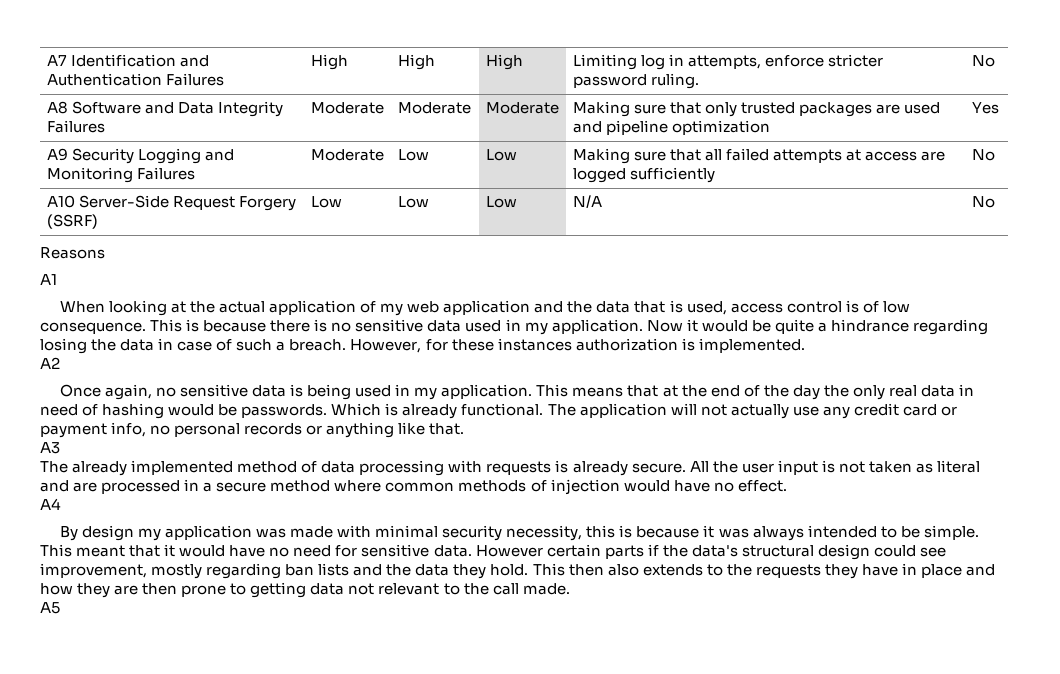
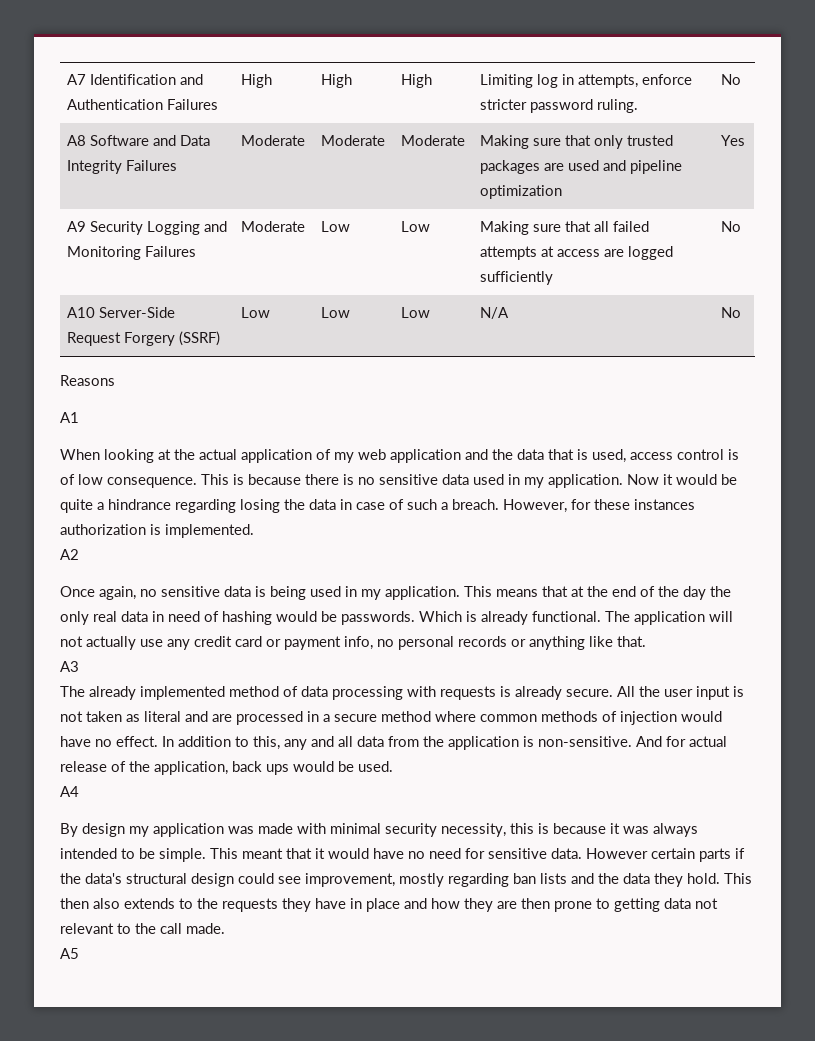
+ In addition to this, any and all data from the application is non-sensitive. And for actual release of the application, back ups would be used.

